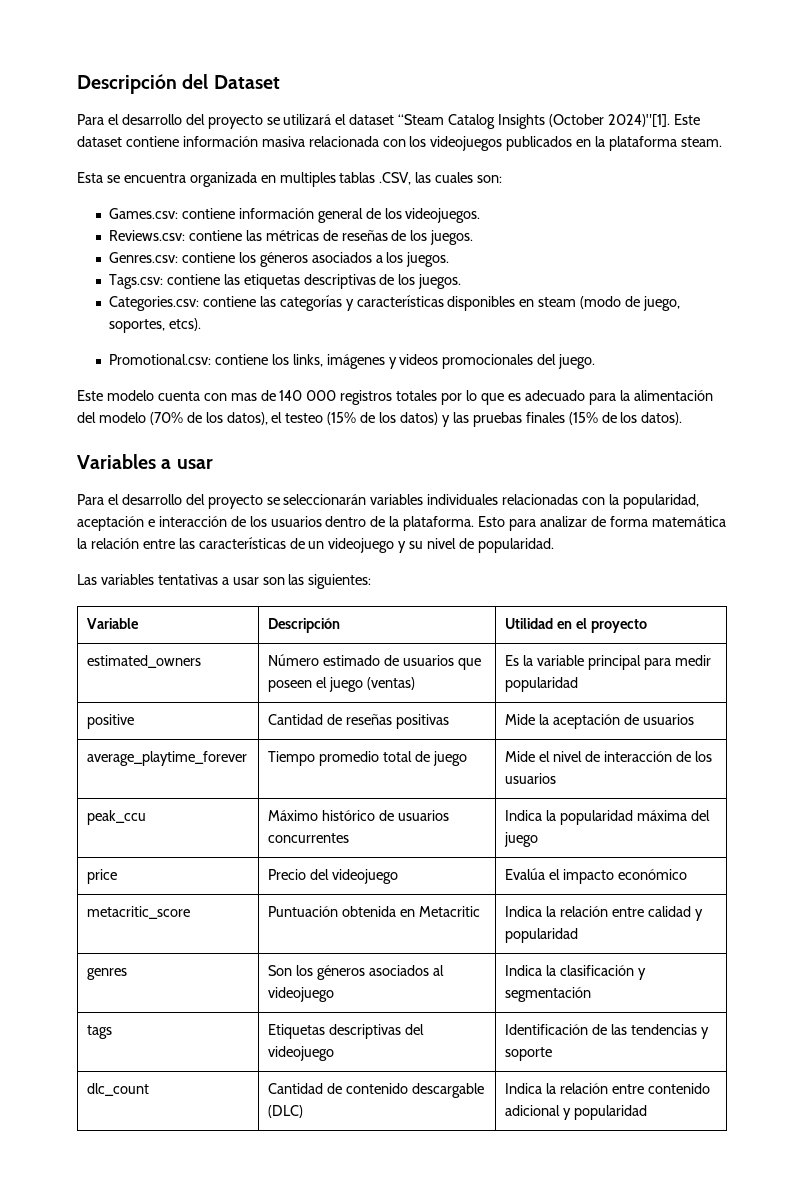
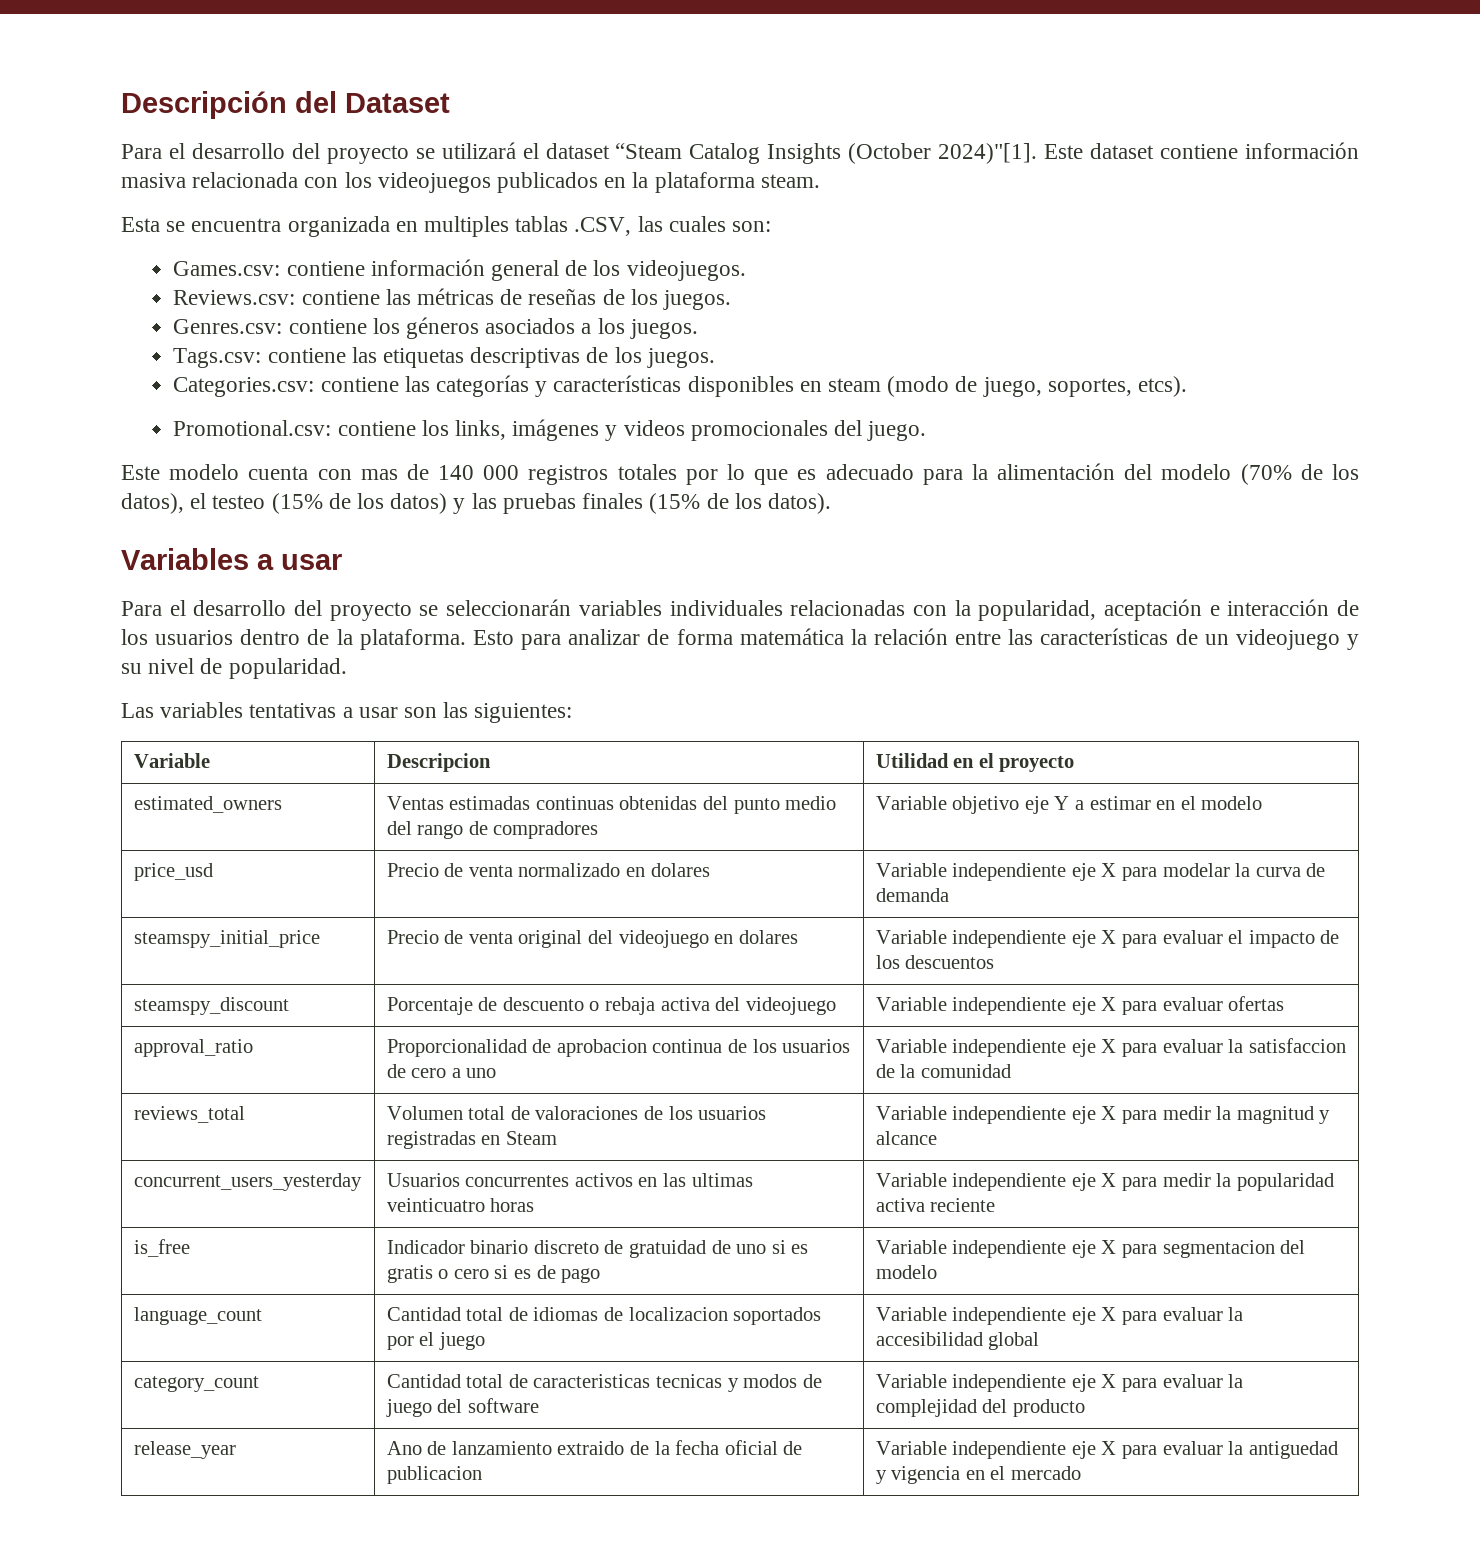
- Variable | Descripción | Utilidad en el proyecto
+ Variable | Descripcion | Utilidad en el proyecto
- estimated_owners | Número estimado de usuarios que poseen el juego (ventas) | Es la variable principal para medir popularidad
- positive | Cantidad de reseñas positivas | Mide la aceptación de usuarios
- average_playtime_forever | Tiempo promedio total de juego | Mide el nivel de interacción de los usuarios
- peak_ccu | Máximo histórico de usuarios concurrentes | Indica la popularidad máxima del juego
- price | Precio del videojuego | Evalúa el impacto económico
- metacritic_score | Puntuación obtenida en Metacritic | Indica la relación entre calidad y popularidad
- genres | Son los géneros asociados al videojuego | Indica la clasificación y segmentación
- tags | Etiquetas descriptivas del videojuego | Identificación de las tendencias y soporte
- dlc_count | Cantidad de contenido descargable (DLC) | Indica la relación entre contenido adicional y popularidad
+ estimated_owners | Ventas estimadas continuas obtenidas del punto medio del rango de compradores | Variable objetivo eje Y a estimar en el modelo
+ price_usd | Precio de venta normalizado en dolares | Variable independiente eje X para modelar la curva de demanda
+ steamspy_initial_price | Precio de venta original del videojuego en dolares | Variable independiente eje X para evaluar el impacto de los descuentos
+ steamspy_discount | Porcentaje de descuento o rebaja activa del videojuego | Variable independiente eje X para evaluar ofertas
+ approval_ratio | Proporcionalidad de aprobacion continua de los usuarios de cero a uno | Variable independiente eje X para evaluar la satisfaccion de la comunidad
+ reviews_total | Volumen total de valoraciones de los usuarios registradas en Steam | Variable independiente eje X para medir la magnitud y alcance
+ concurrent_users_yesterday | Usuarios concurrentes activos en las ultimas veinticuatro horas | Variable independiente eje X para medir la popularidad activa reciente
+ is_free | Indicador binario discreto de gratuidad de uno si es gratis o cero si es de pago | Variable independiente eje X para segmentacion del modelo
+ language_count | Cantidad total de idiomas de localizacion soportados por el juego | Variable independiente eje X para evaluar la accesibilidad global
+ category_count | Cantidad total de caracteristicas tecnicas y modos de juego del software | Variable independiente eje X para evaluar la complejidad del producto
+ release_year | Ano de lanzamiento extraido de la fecha oficial de publicacion | Variable independiente eje X para evaluar la antiguedad y vigencia en el mercado

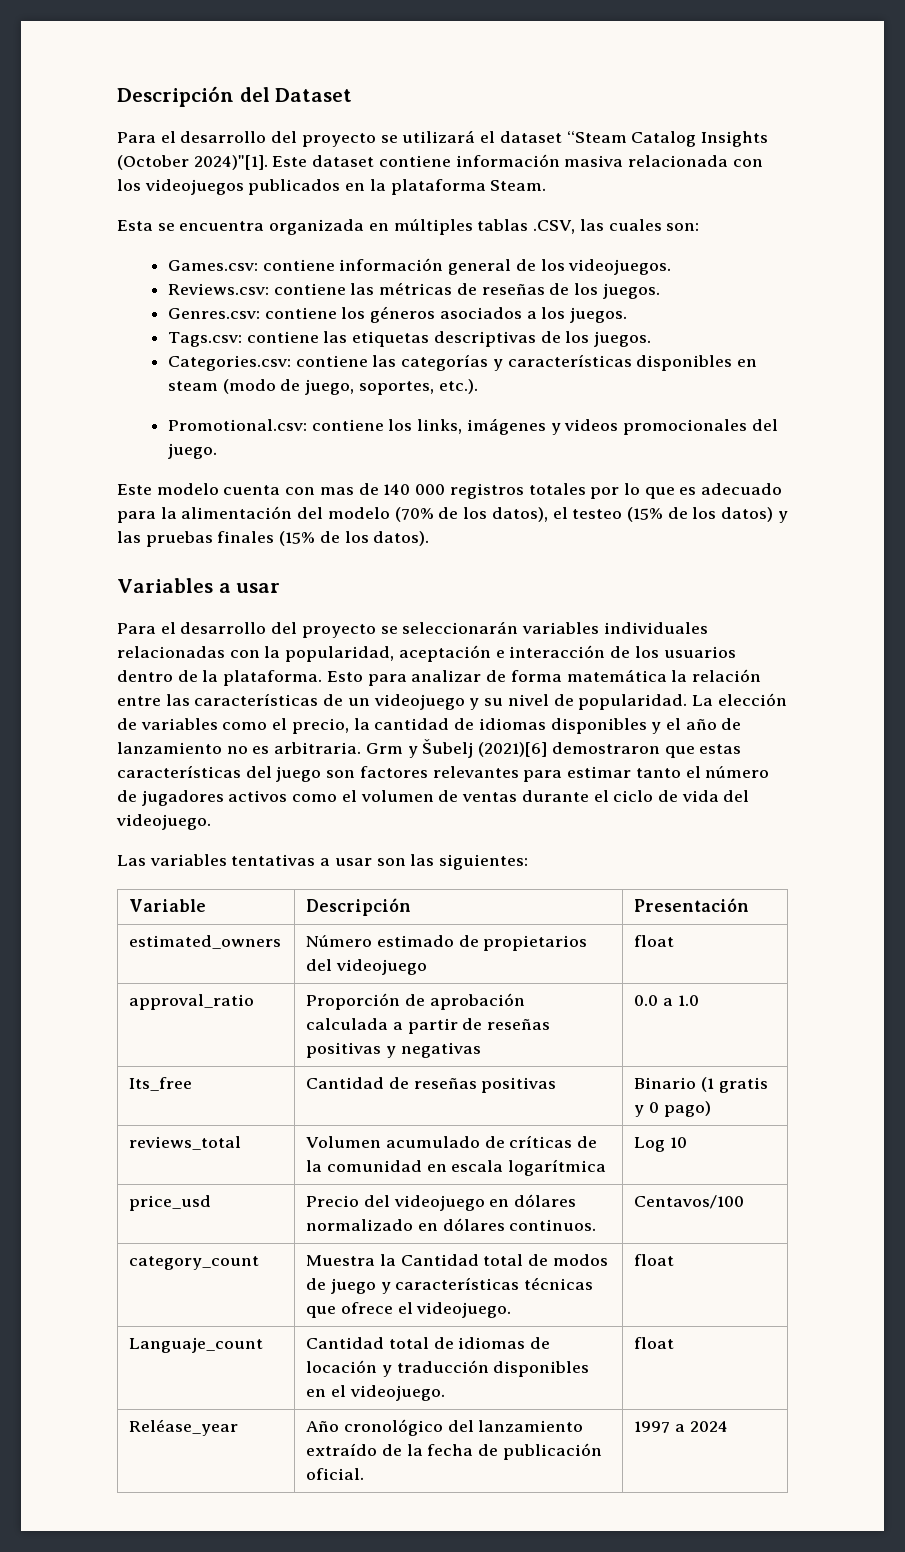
- Este dataset contiene información masiva relacionada con los videojuegos publicados en la plataforma steam.
+ Este dataset contiene información masiva relacionada con los videojuegos publicados en la plataforma Steam.
- Esta se encuentra organizada en multiples tablas .CSV, las cuales son:
+ Esta se encuentra organizada en múltiples tablas .CSV, las cuales son:
- Categories.csv: contiene las categorías y características disponibles en steam (modo de juego, soportes, etcs).
+ Categories.csv: contiene las categorías y características disponibles en steam (modo de juego, soportes, etc.).
+ La elección de variables como el precio, la cantidad de idiomas disponibles y el año de lanzamiento no es arbitraria. Grm y Šubelj (2021)[6] demostraron que estas características del juego son factores relevantes para estimar tanto el número de jugadores activos como el volumen de ventas durante el ciclo de vida del videojuego.
- Variable | Descripcion | Utilidad en el proyecto
- estimated_owners | Ventas estimadas continuas obtenidas del punto medio del rango de compradores | Variable objetivo eje Y a estimar en el modelo
- price_usd | Precio de venta normalizado en dolares | Variable independiente eje X para modelar la curva de demanda
- steamspy_initial_price | Precio de venta original del videojuego en dolares | Variable independiente eje X para evaluar el impacto de los descuentos
- steamspy_discount | Porcentaje de descuento o rebaja activa del videojuego | Variable independiente eje X para evaluar ofertas
- approval_ratio | Proporcionalidad de aprobacion continua de los usuarios de cero a uno | Variable independiente eje X para evaluar la satisfaccion de la comunidad
- reviews_total | Volumen total de valoraciones de los usuarios registradas en Steam | Variable independiente eje X para medir la magnitud y alcance
- concurrent_users_yesterday | Usuarios concurrentes activos en las ultimas veinticuatro horas | Variable independiente eje X para medir la popularidad activa reciente
- is_free | Indicador binario discreto de gratuidad de uno si es gratis o cero si es de pago | Variable independiente eje X para segmentacion del modelo
- language_count | Cantidad total de idiomas de localizacion soportados por el juego | Variable independiente eje X para evaluar la accesibilidad global
- category_count | Cantidad total de caracteristicas tecnicas y modos de juego del software | Variable independiente eje X para evaluar la complejidad del producto
- release_year | Ano de lanzamiento extraido de la fecha oficial de publicacion | Variable independiente eje X para evaluar la antiguedad y vigencia en el mercado
+ Variable | Descripción | Presentación
+ estimated_owners | Número estimado de propietarios del videojuego | float
+ approval_ratio | Proporción de aprobación calculada a partir de reseñas positivas y negativas | 0.0 a 1.0
+ Its_free | Cantidad de reseñas positivas | Binario (1 gratis y 0 pago)
+ reviews_total | Volumen acumulado de críticas de la comunidad en escala logarítmica | Log 10
+ price_usd | Precio del videojuego en dólares normalizado en dólares continuos. | Centavos/100
+ category_count | Muestra la Cantidad total de modos de juego y características técnicas que ofrece el videojuego. | float
+ Languaje_count | Cantidad total de idiomas de locación y traducción disponibles en el videojuego. | float
+ Reléase_year | Año cronológico del lanzamiento extraído de la fecha de publicación oficial. | 1997 a 2024

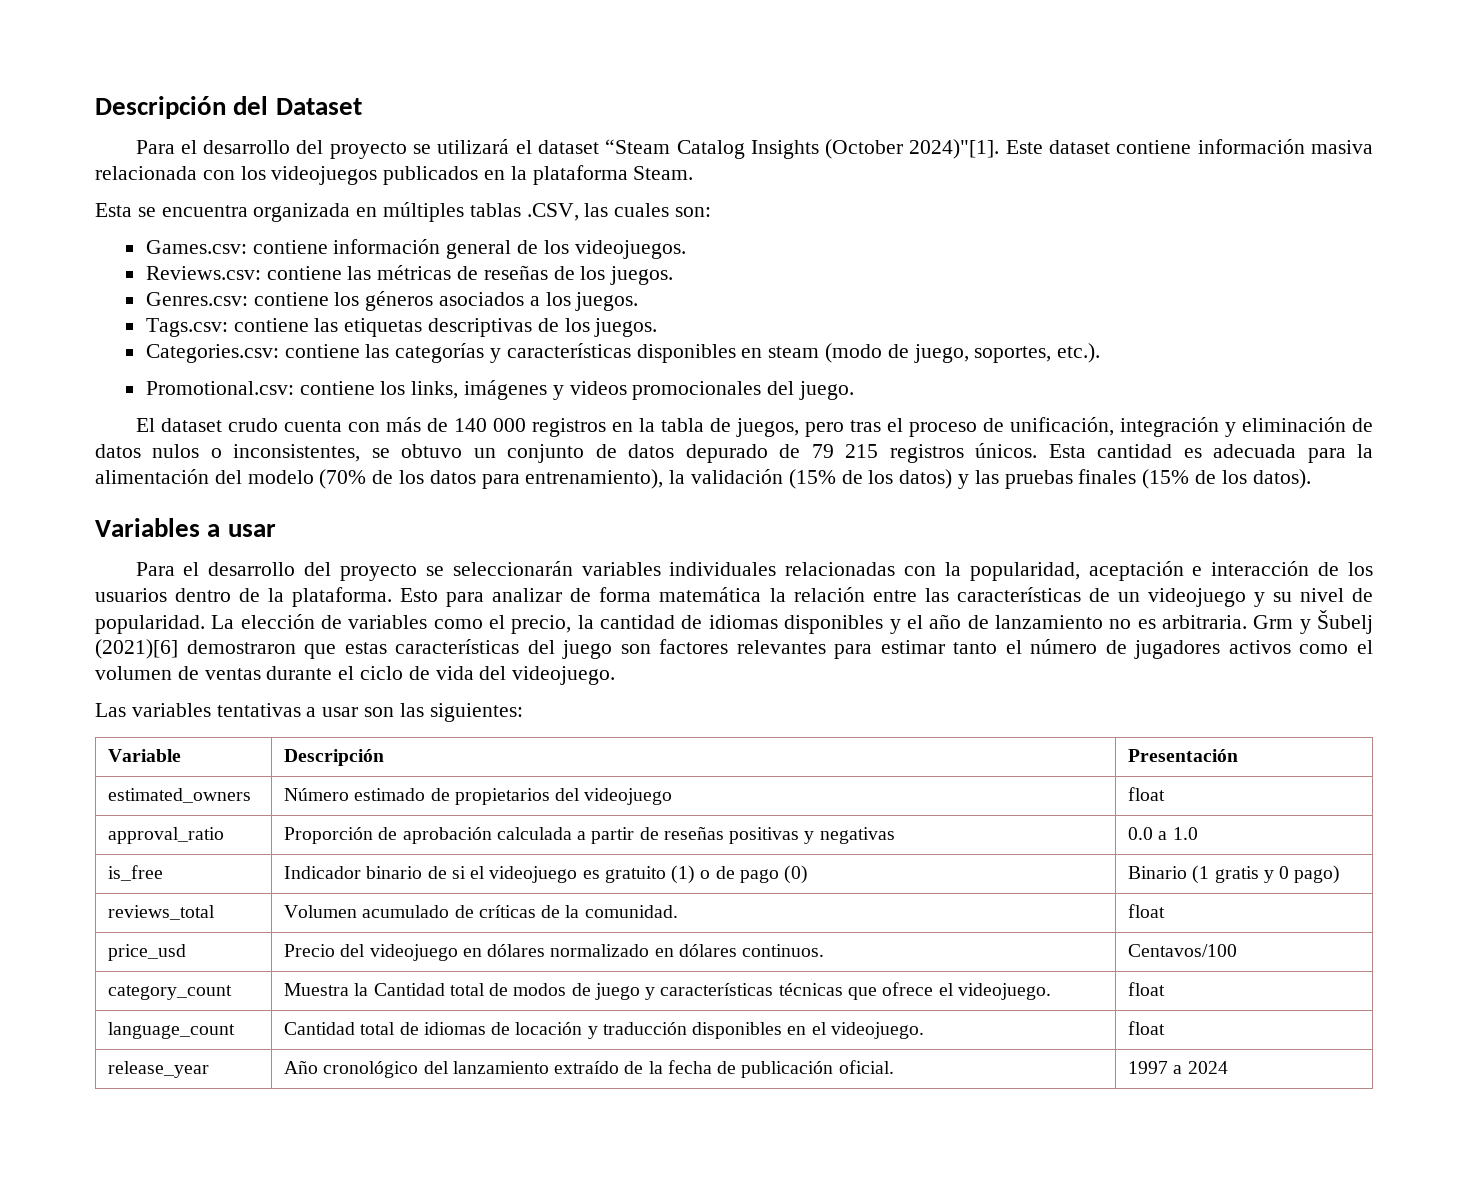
- Este modelo cuenta con mas de 140 000 registros totales por lo que es adecuado para la alimentación del modelo (70% de los datos), el testeo (15% de los datos) y las pruebas finales (15% de los datos).
+ El dataset crudo cuenta con más de 140 000 registros en la tabla de juegos, pero tras el proceso de unificación, integración y eliminación de datos nulos o inconsistentes, se obtuvo un conjunto de datos depurado de 79 215 registros únicos. Esta cantidad es adecuada para la alimentación del modelo (70% de los datos para entrenamiento), la validación (15% de los datos) y las pruebas finales (15% de los datos).
- Its_free | Cantidad de reseñas positivas | Binario (1 gratis y 0 pago)
+ is_free | Indicador binario de si el videojuego es gratuito (1) o de pago (0) | Binario (1 gratis y 0 pago)
- reviews_total | Volumen acumulado de críticas de la comunidad en escala logarítmica | Log 10
+ reviews_total | Volumen acumulado de críticas de la comunidad. | float
- Languaje_count | Cantidad total de idiomas de locación y traducción disponibles en el videojuego. | float
+ language_count | Cantidad total de idiomas de locación y traducción disponibles en el videojuego. | float
- Reléase_year | Año cronológico del lanzamiento extraído de la fecha de publicación oficial. | 1997 a 2024
+ release_year | Año cronológico del lanzamiento extraído de la fecha de publicación oficial. | 1997 a 2024

